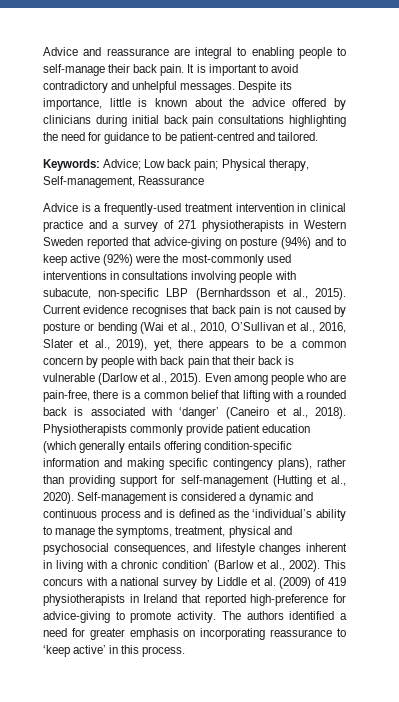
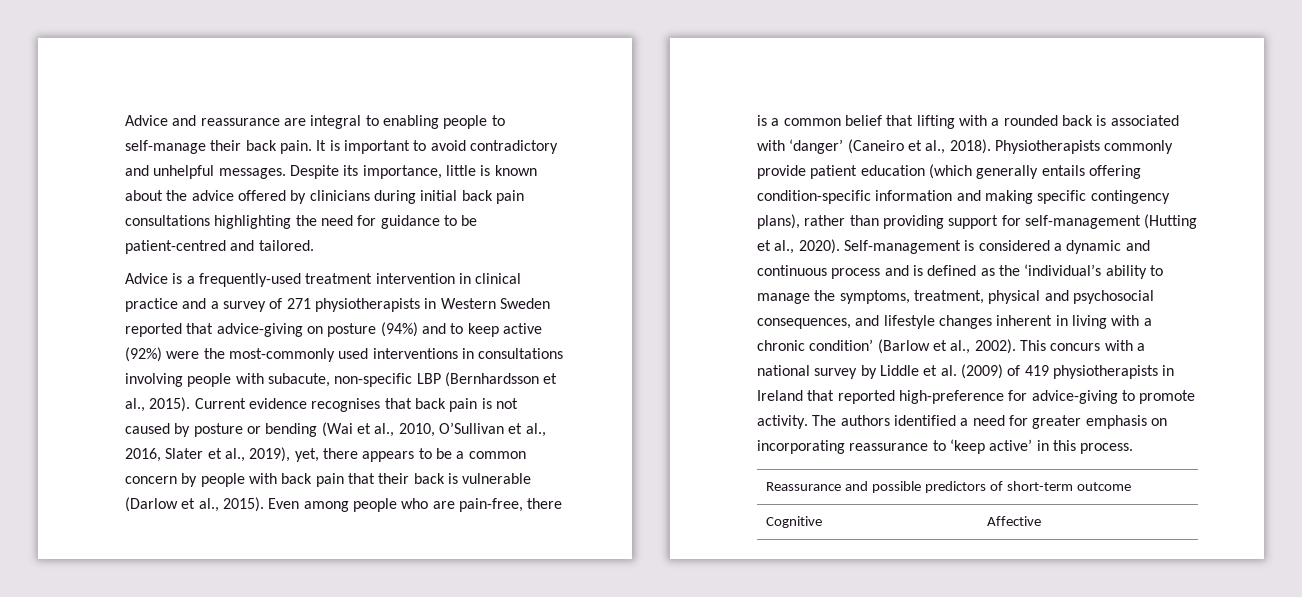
- Keywords: Advice; Low back pain; Physical therapy, Self-management, Reassurance
+ Reassurance and possible predictors of short-term outcome
+ Cognitive | Affective

